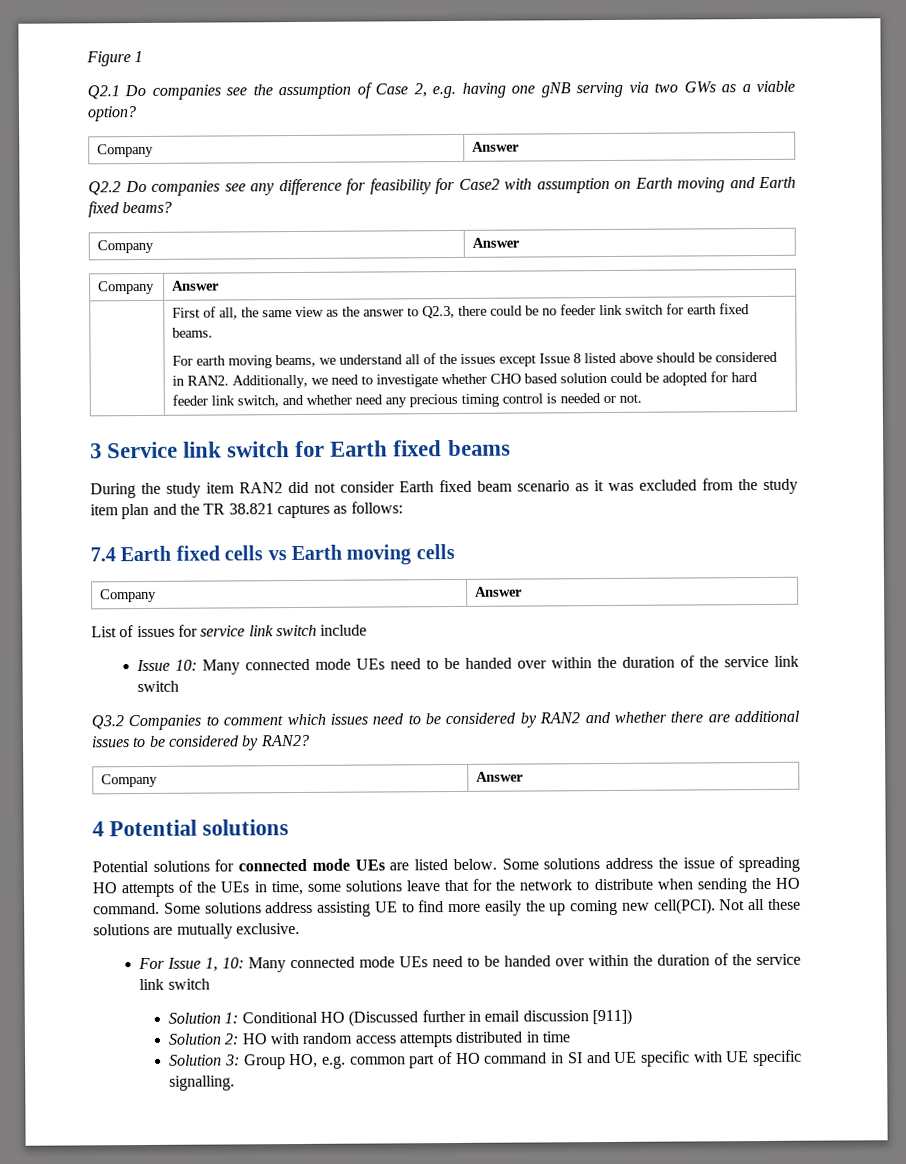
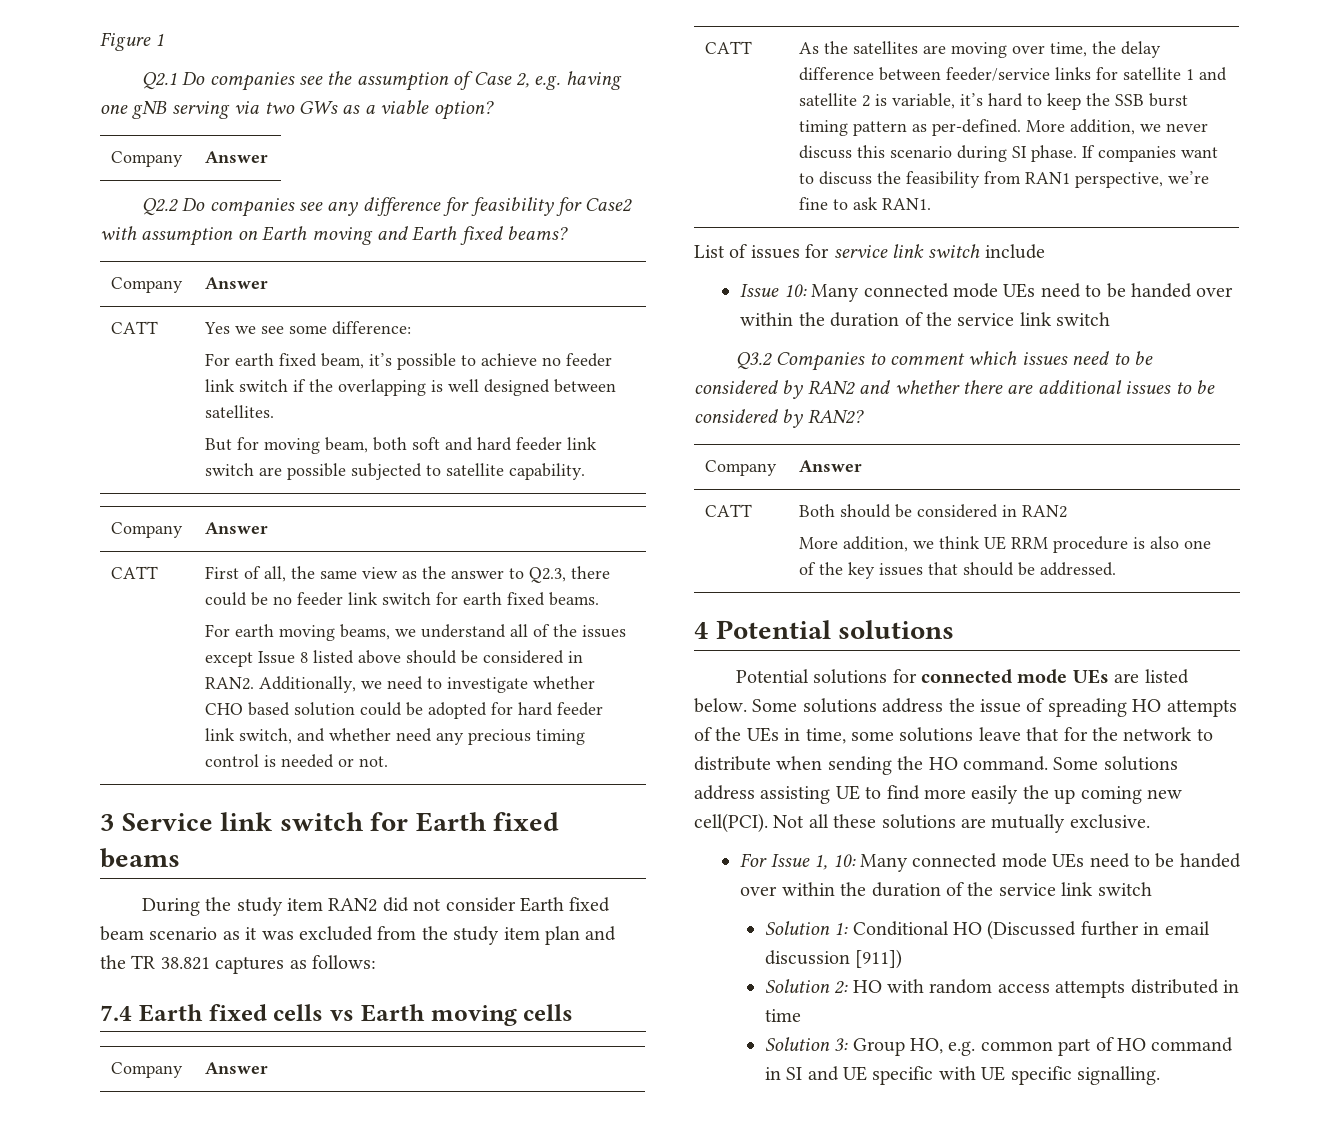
  Q2.2 Do companies see any difference for feasibility for Case2 with assumption on Earth moving and Earth fixed beams?
  Company | Answer
+ CATT | Yes we see some difference:
+ For earth fixed beam, it’s possible to achieve no feeder link switch if the overlapping is well designed between satellites.
+ But for moving beam, both soft and hard feeder link switch are possible subjected to satellite capability.
  Company | Answer
+ CATT
+ CATT | As the satellites are moving over time, the delay difference between feeder/service links for satellite 1 and satellite 2 is variable, it’s hard to keep the SSB burst timing pattern as per-defined. More addition, we never discuss this scenario during SI phase. If companies want to discuss the feasibility from RAN1 perspective, we’re fine to ask RAN1.
+ CATT | Both should be considered in RAN2
+ More addition, we think UE RRM procedure is also one of the key issues that should be addressed.

